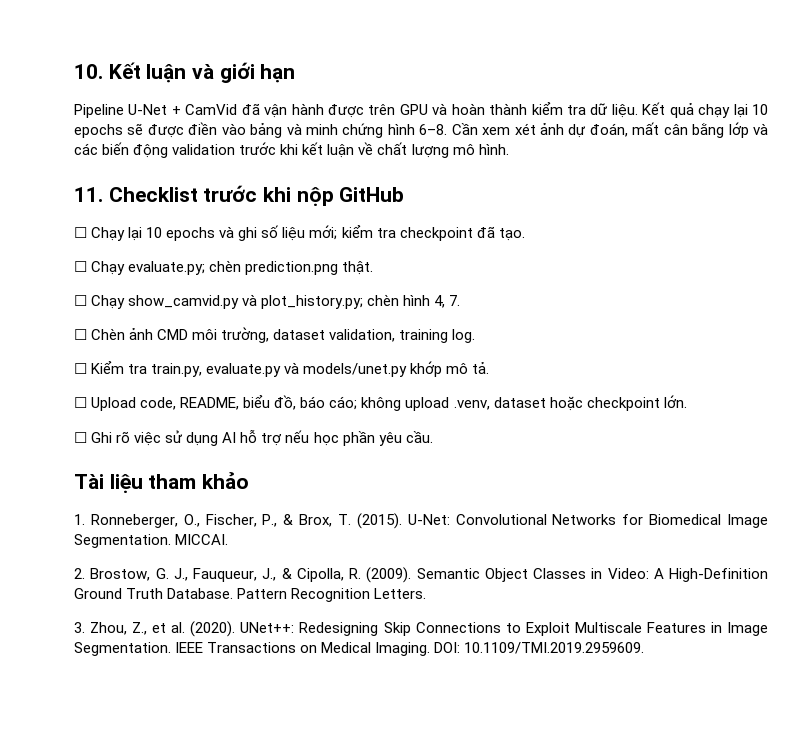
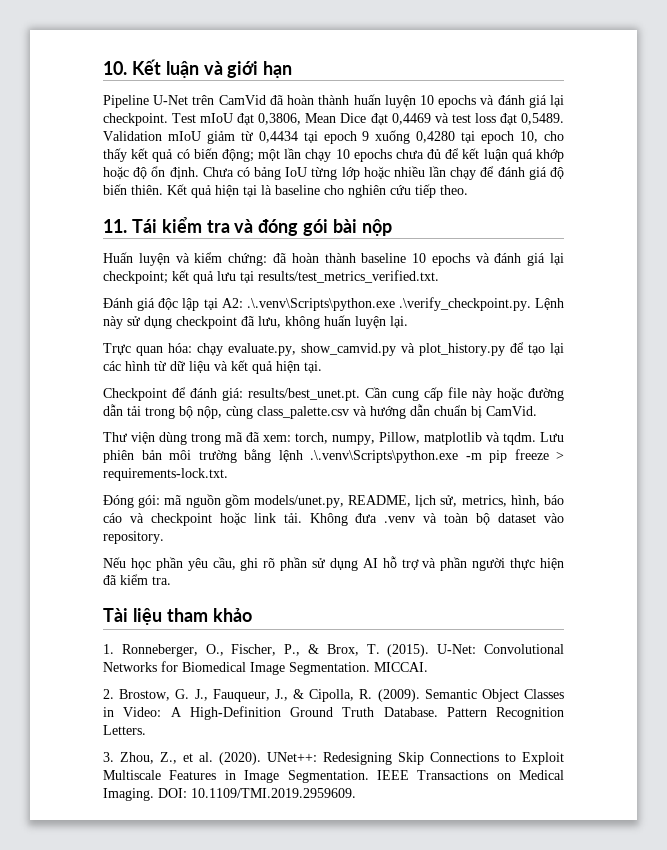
- Pipeline U-Net + CamVid đã vận hành được trên GPU và hoàn thành kiểm tra dữ liệu. Kết quả chạy lại 10 epochs sẽ được điền vào bảng và minh chứng hình 6–8. Cần xem xét ảnh dự đoán, mất cân bằng lớp và các biến động validation trước khi kết luận về chất lượng mô hình.
- 11. Checklist trước khi nộp GitHub
- ☐ Chạy lại 10 epochs và ghi số liệu mới; kiểm tra checkpoint đã tạo.
- ☐ Chạy evaluate.py; chèn prediction.png thật.
- ☐ Chạy show_camvid.py và plot_history.py; chèn hình 4, 7.
- ☐ Chèn ảnh CMD môi trường, dataset validation, training log.
- ☐ Kiểm tra train.py, evaluate.py và models/unet.py khớp mô tả.
- ☐ Upload code, README, biểu đồ, báo cáo; không upload .venv, dataset hoặc checkpoint lớn.
- ☐ Ghi rõ việc sử dụng AI hỗ trợ nếu học phần yêu cầu.
+ Pipeline U-Net trên CamVid đã hoàn thành huấn luyện 10 epochs và đánh giá lại checkpoint. Test mIoU đạt 0,3806, Mean Dice đạt 0,4469 và test loss đạt 0,5489. Validation mIoU giảm từ 0,4434 tại epoch 9 xuống 0,4280 tại epoch 10, cho thấy kết quả có biến động; một lần chạy 10 epochs chưa đủ để kết luận quá khớp hoặc độ ổn định. Chưa có bảng IoU từng lớp hoặc nhiều lần chạy để đánh giá độ biến thiên. Kết quả hiện tại là baseline cho nghiên cứu tiếp theo.
+ 11. Tái kiểm tra và đóng gói bài nộp
+ Huấn luyện và kiểm chứng: đã hoàn thành baseline 10 epochs và đánh giá lại checkpoint; kết quả lưu tại results/test_metrics_verified.txt.
+ Đánh giá độc lập tại A2: .\.venv\Scripts\python.exe .\verify_checkpoint.py. Lệnh này sử dụng checkpoint đã lưu, không huấn luyện lại.
+ Trực quan hóa: chạy evaluate.py, show_camvid.py và plot_history.py để tạo lại các hình từ dữ liệu và kết quả hiện tại.
+ Checkpoint để đánh giá: results/best_unet.pt. Cần cung cấp file này hoặc đường dẫn tải trong bộ nộp, cùng class_palette.csv và hướng dẫn chuẩn bị CamVid.
+ Thư viện dùng trong mã đã xem: torch, numpy, Pillow, matplotlib và tqdm. Lưu phiên bản môi trường bằng lệnh .\.venv\Scripts\python.exe -m pip freeze > requirements-lock.txt.
+ Đóng gói: mã nguồn gồm models/unet.py, README, lịch sử, metrics, hình, báo cáo và checkpoint hoặc link tải. Không đưa .venv và toàn bộ dataset vào repository.
+ Nếu học phần yêu cầu, ghi rõ phần sử dụng AI hỗ trợ và phần người thực hiện đã kiểm tra.

